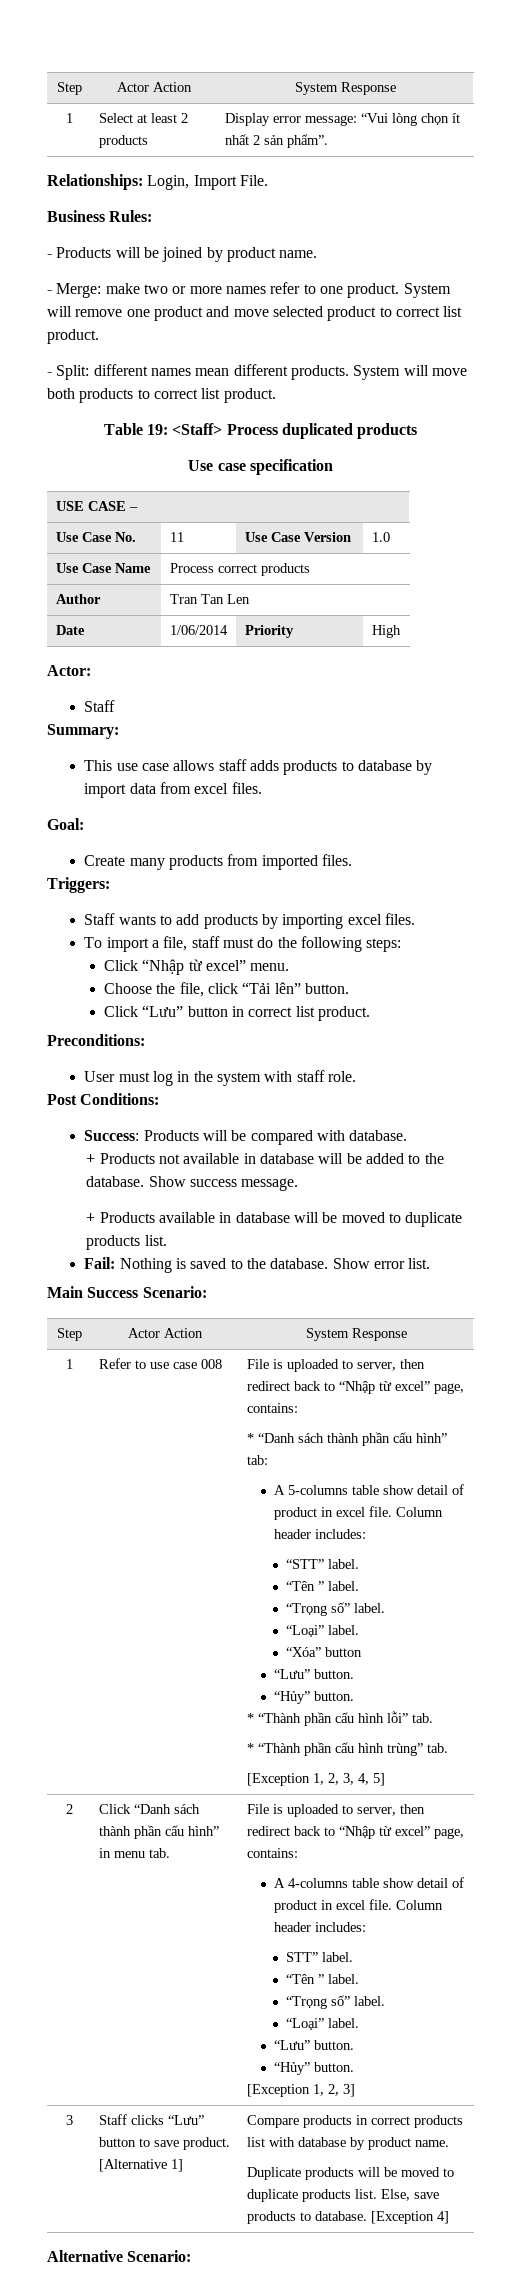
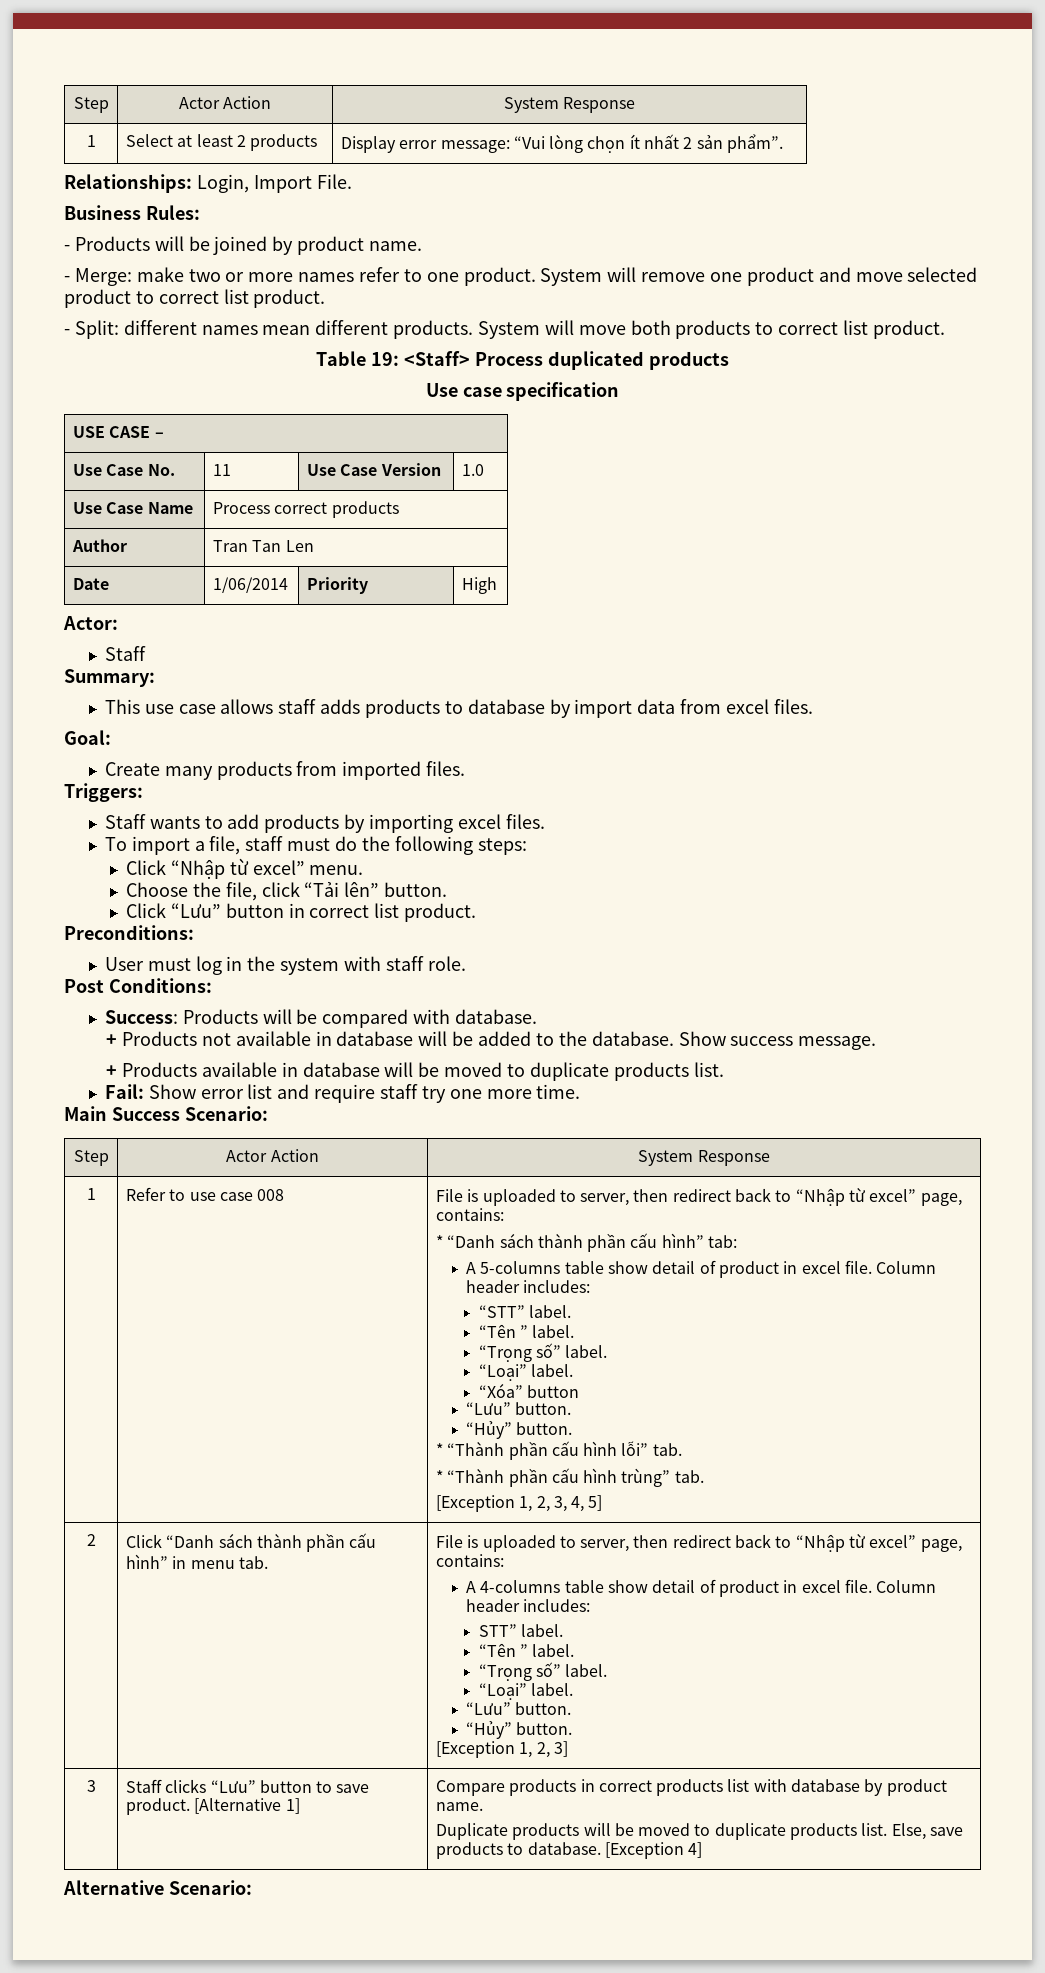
- Fail: Nothing is saved to the database. Show error list.
+ Fail: Show error list and require staff try one more time.

